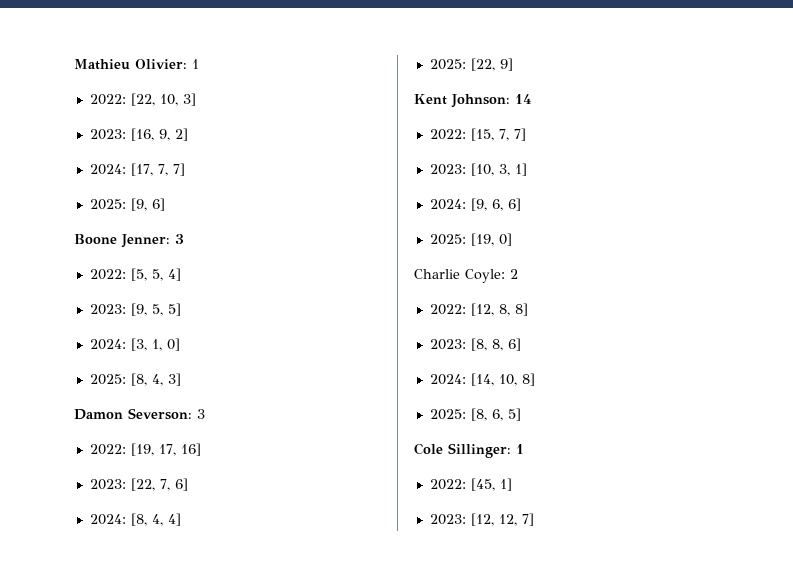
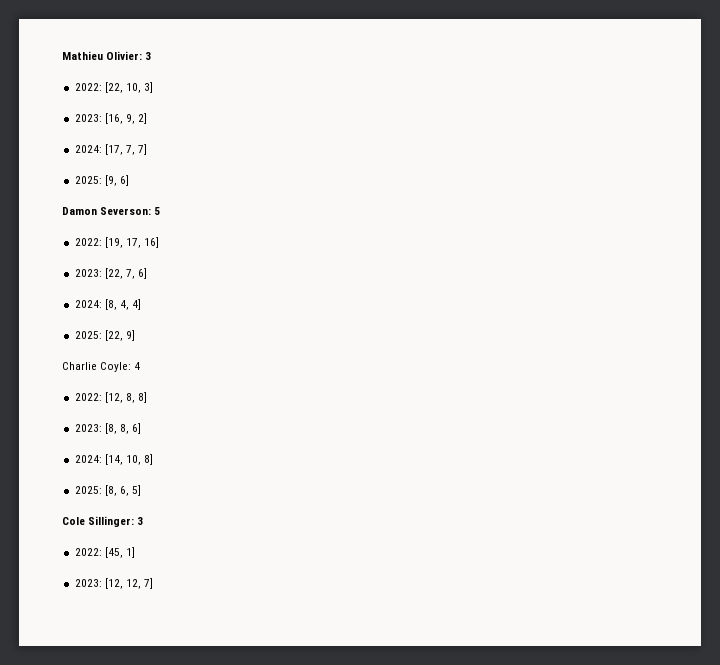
- Mathieu Olivier: 1
+ Mathieu Olivier: 3
- Boone Jenner: 3
- 2022: [5, 5, 4]
- 2023: [9, 5, 5]
- 2024: [3, 1, 0]
- 2025: [8, 4, 3]
- Damon Severson: 3
+ Damon Severson: 5
- Kent Johnson: 14
- 2022: [15, 7, 7]
- 2023: [10, 3, 1]
- 2024: [9, 6, 6]
- 2025: [19, 0]
- Charlie Coyle: 2
+ Charlie Coyle: 4
- Cole Sillinger: 1
+ Cole Sillinger: 3

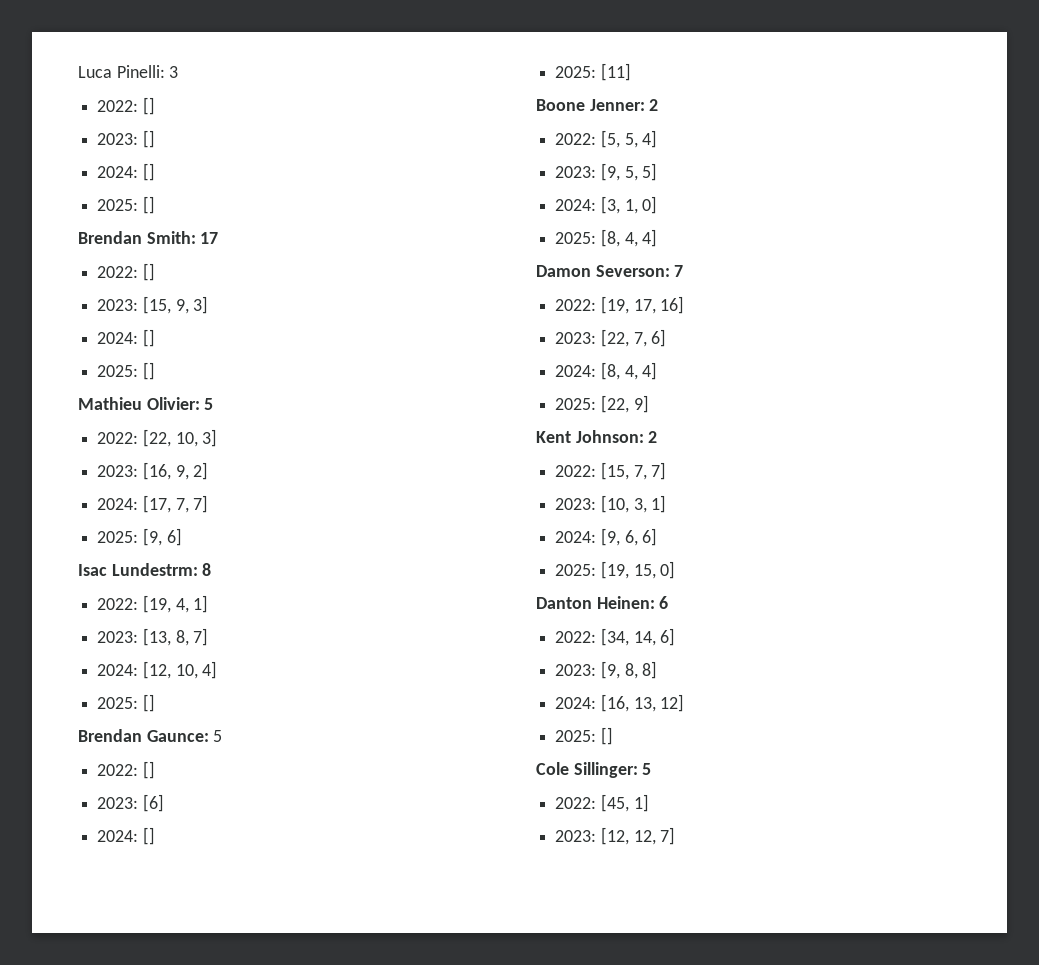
+ Luca Pinelli: 3
+ 2022: []
+ 2023: []
+ 2024: []
+ 2025: []
+ Brendan Smith: 17
+ 2022: []
+ 2023: [15, 9, 3]
+ 2024: []
+ 2025: []
- Mathieu Olivier: 3
+ Mathieu Olivier: 5
+ Isac Lundestrm: 8
+ 2022: [19, 4, 1]
+ 2023: [13, 8, 7]
+ 2024: [12, 10, 4]
+ 2025: []
+ Brendan Gaunce: 5
+ 2022: []
+ 2023: [6]
+ 2024: []
+ 2025: [11]
+ Boone Jenner: 2
+ 2022: [5, 5, 4]
+ 2023: [9, 5, 5]
+ 2024: [3, 1, 0]
+ 2025: [8, 4, 4]
- Damon Severson: 5
+ Damon Severson: 7
- Charlie Coyle: 4
- 2022: [12, 8, 8]
- 2023: [8, 8, 6]
- 2024: [14, 10, 8]
- 2025: [8, 6, 5]
+ Kent Johnson: 2
+ 2022: [15, 7, 7]
+ 2023: [10, 3, 1]
+ 2024: [9, 6, 6]
+ 2025: [19, 15, 0]
+ Danton Heinen: 6
+ 2022: [34, 14, 6]
+ 2023: [9, 8, 8]
+ 2024: [16, 13, 12]
+ 2025: []
- Cole Sillinger: 3
+ Cole Sillinger: 5

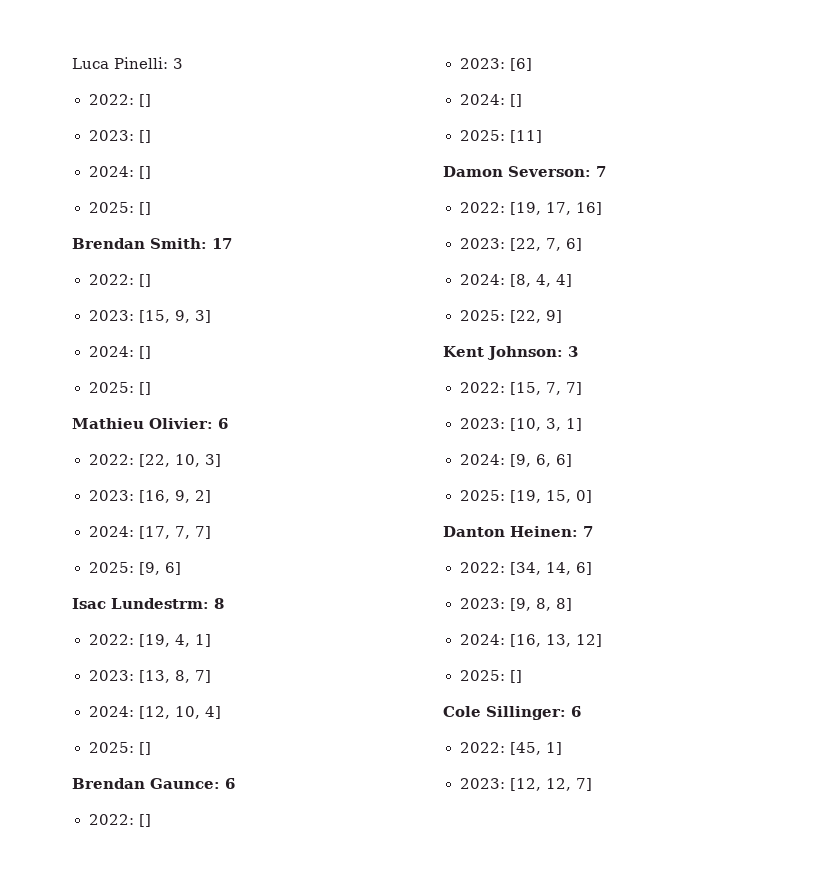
- Mathieu Olivier: 5
+ Mathieu Olivier: 6
- Brendan Gaunce: 5
+ Brendan Gaunce: 6
- Boone Jenner: 2
- 2022: [5, 5, 4]
- 2023: [9, 5, 5]
- 2024: [3, 1, 0]
- 2025: [8, 4, 4]
- Kent Johnson: 2
+ Kent Johnson: 3
- Danton Heinen: 6
+ Danton Heinen: 7
- Cole Sillinger: 5
+ Cole Sillinger: 6

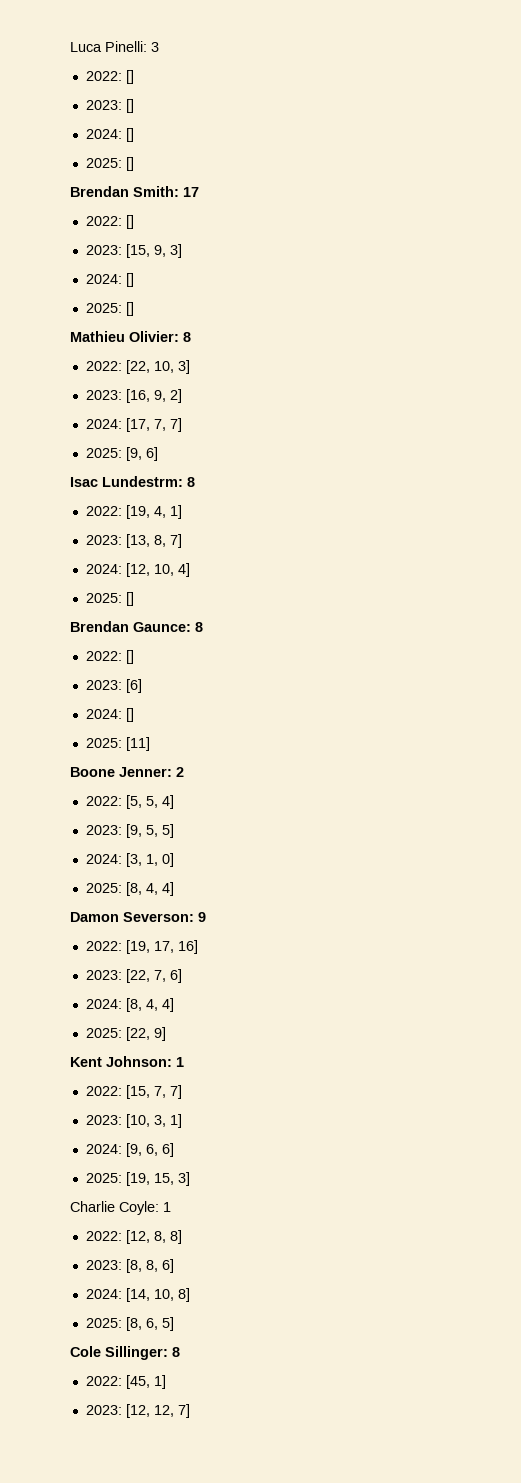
- Mathieu Olivier: 6
+ Mathieu Olivier: 8
- Brendan Gaunce: 6
+ Brendan Gaunce: 8
+ Boone Jenner: 2
+ 2022: [5, 5, 4]
+ 2023: [9, 5, 5]
+ 2024: [3, 1, 0]
+ 2025: [8, 4, 4]
- Damon Severson: 7
+ Damon Severson: 9
- Kent Johnson: 3
+ Kent Johnson: 1
- 2025: [19, 15, 0]
- Danton Heinen: 7
- 2022: [34, 14, 6]
- 2023: [9, 8, 8]
- 2024: [16, 13, 12]
- 2025: []
+ 2025: [19, 15, 3]
+ Charlie Coyle: 1
+ 2022: [12, 8, 8]
+ 2023: [8, 8, 6]
+ 2024: [14, 10, 8]
+ 2025: [8, 6, 5]
- Cole Sillinger: 6
+ Cole Sillinger: 8

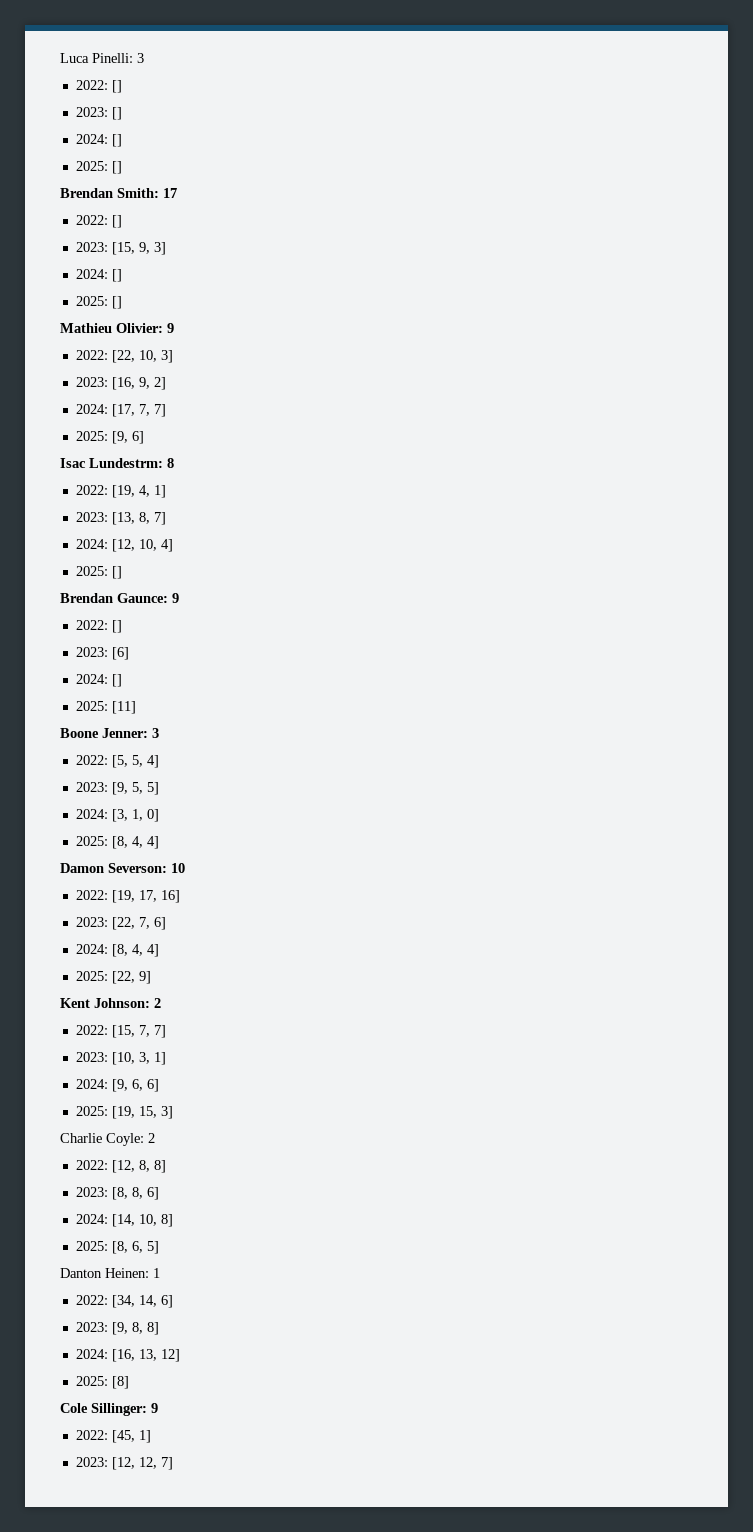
- Mathieu Olivier: 8
+ Mathieu Olivier: 9
- Brendan Gaunce: 8
+ Brendan Gaunce: 9
- Boone Jenner: 2
+ Boone Jenner: 3
- Damon Severson: 9
+ Damon Severson: 10
- Kent Johnson: 1
+ Kent Johnson: 2
- Charlie Coyle: 1
+ Charlie Coyle: 2
+ Danton Heinen: 1
+ 2022: [34, 14, 6]
+ 2023: [9, 8, 8]
+ 2024: [16, 13, 12]
+ 2025: [8]
- Cole Sillinger: 8
+ Cole Sillinger: 9

